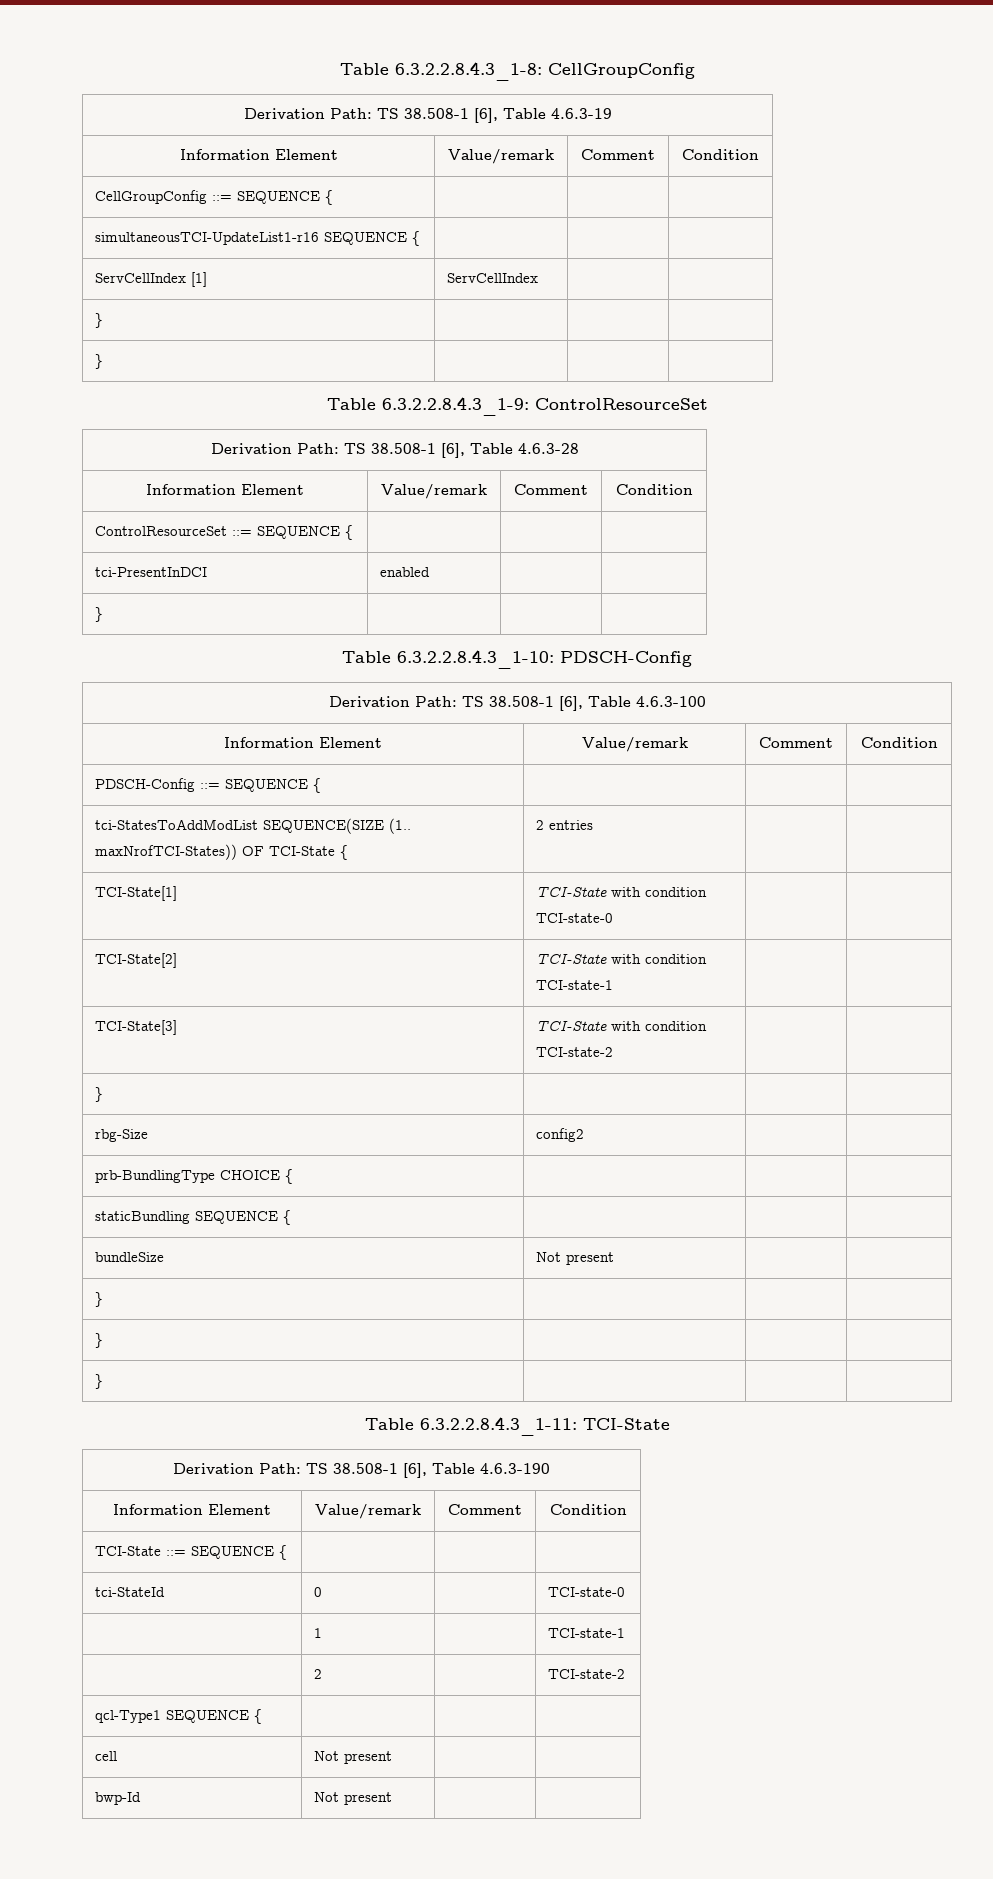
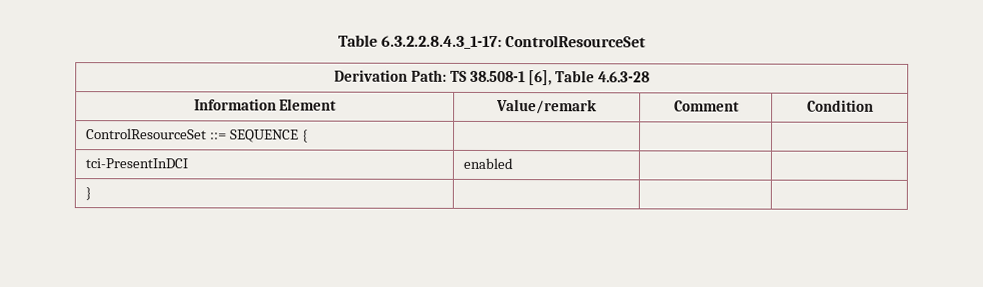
- Table 6.3.2.2.8.4.3_1-8: CellGroupConfig
- Derivation Path: TS 38.508-1 [6], Table 4.6.3-19
- Information Element | Value/remark | Comment | Condition
- CellGroupConfig ::= SEQUENCE { | | |
- simultaneousTCI-UpdateList1-r16 SEQUENCE { | | |
- ServCellIndex [1] | ServCellIndex | |
- } | | |
- } | | |
- Table 6.3.2.2.8.4.3_1-9: ControlResourceSet
+ Table 6.3.2.2.8.4.3_1-17: ControlResourceSet
- Table 6.3.2.2.8.4.3_1-10: PDSCH-Config
- Derivation Path: TS 38.508-1 [6], Table 4.6.3-100
- Information Element | Value/remark | Comment | Condition
- PDSCH-Config ::= SEQUENCE { | | |
- tci-StatesToAddModList SEQUENCE(SIZE (1.. maxNrofTCI-States)) OF TCI-State { | 2 entries | |
- TCI-State[1] | TCI-State with condition TCI-state-0 | |
- TCI-State[2] | TCI-State with condition TCI-state-1 | |
- TCI-State[3] | TCI-State with condition TCI-state-2 | |
- } | | |
- rbg-Size | config2 | |
- prb-BundlingType CHOICE { | | |
- staticBundling SEQUENCE { | | |
- bundleSize | Not present | |
- } | | |
- } | | |
- } | | |
- Table 6.3.2.2.8.4.3_1-11: TCI-State
- Derivation Path: TS 38.508-1 [6], Table 4.6.3-190
- Information Element | Value/remark | Comment | Condition
- TCI-State ::= SEQUENCE { | | |
- tci-StateId | 0 | | TCI-state-0
- | 1 | | TCI-state-1
- | 2 | | TCI-state-2
- qcl-Type1 SEQUENCE { | | |
- cell | Not present | |
- bwp-Id | Not present | |

